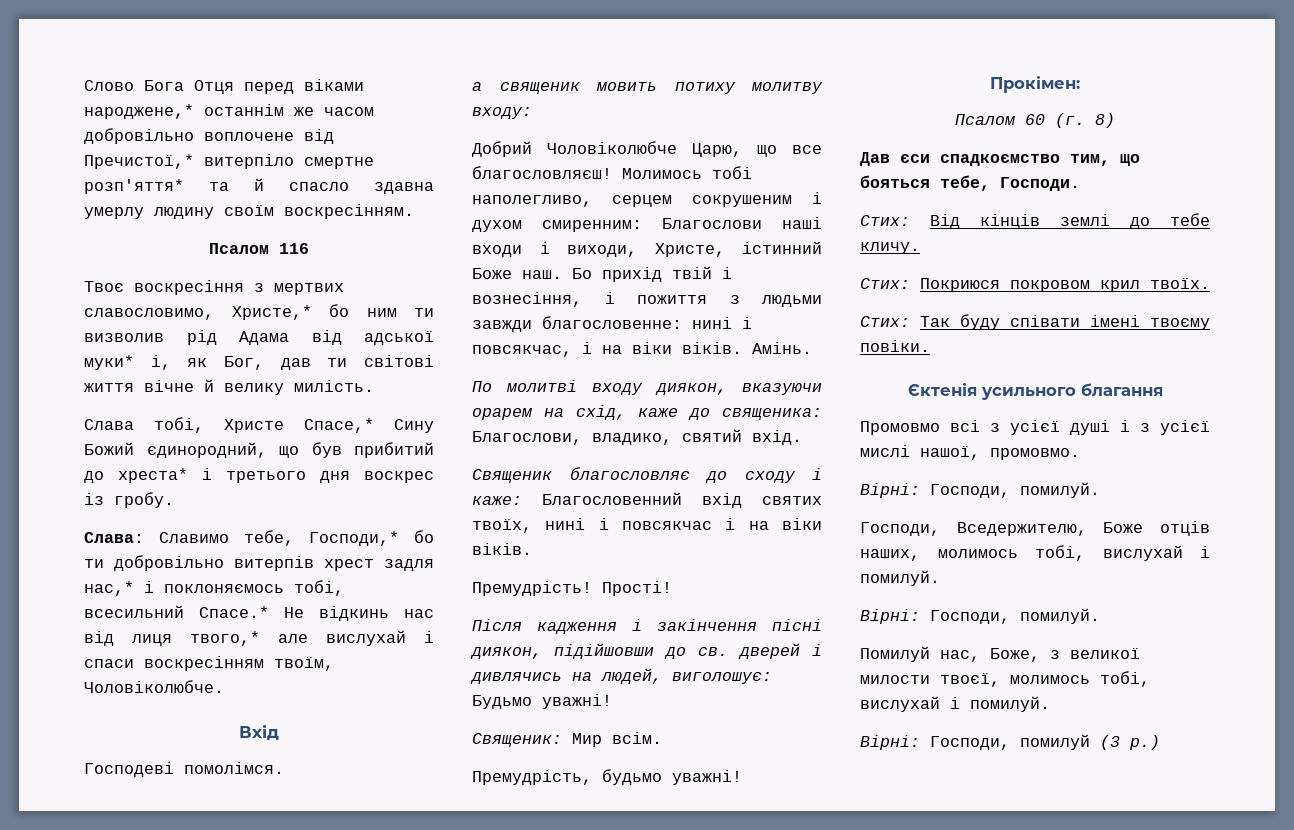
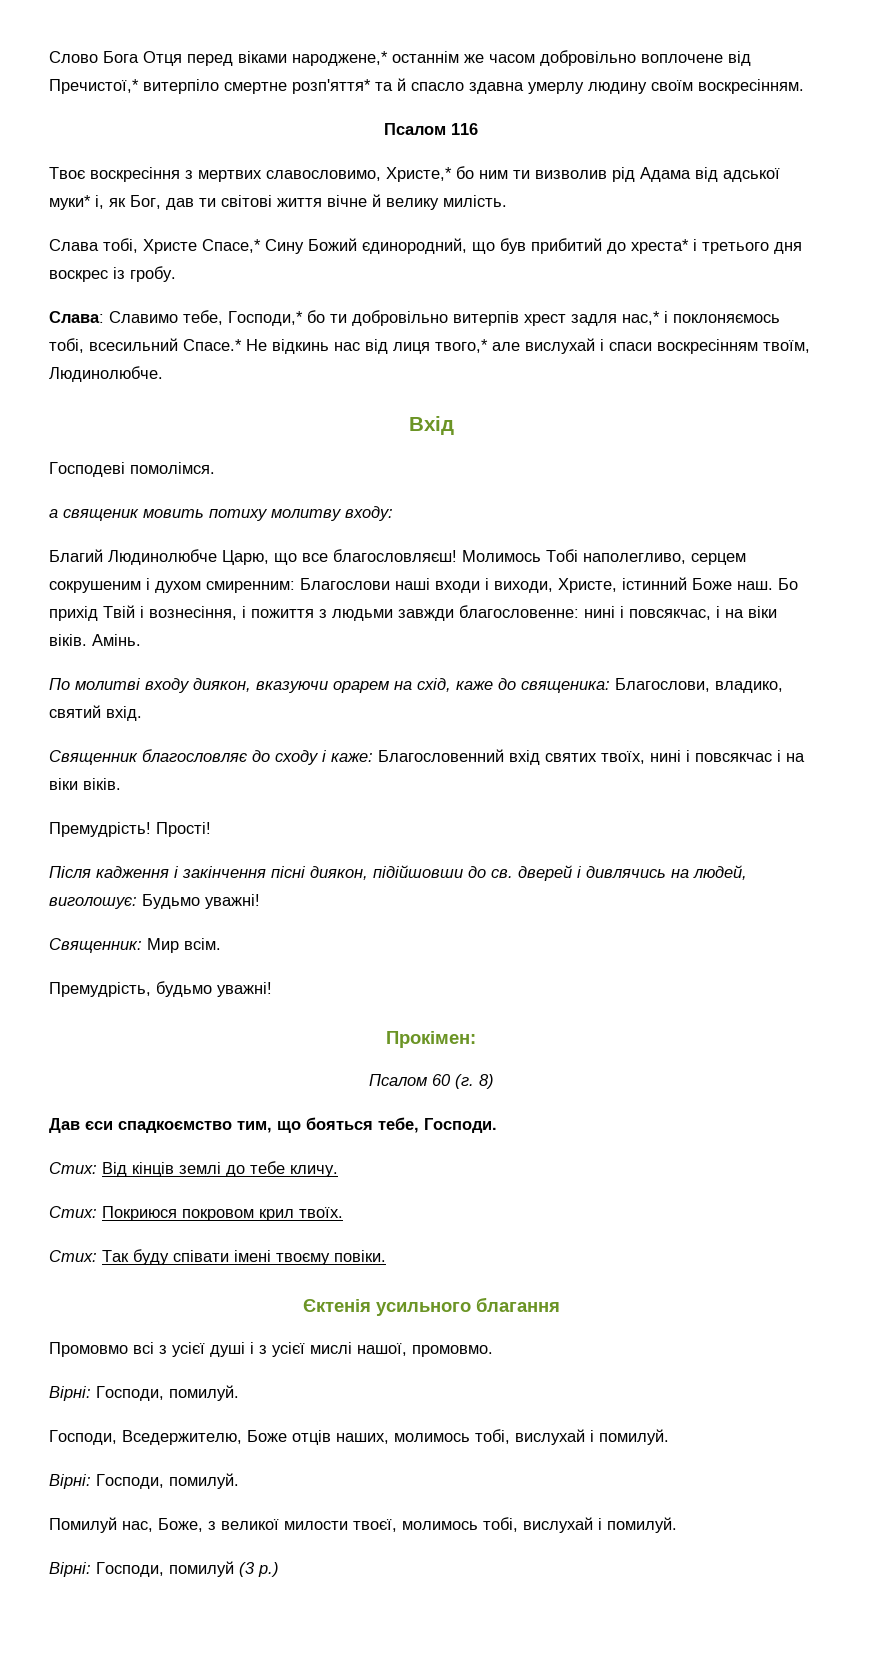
- Слава: Славимо тебе, Господи,* бо ти добровільно витерпів хрест задля нас,* і поклоняємось тобі, всесильний Спасе.* Не відкинь нас від лиця твого,* але вислухай і спаси воскресінням твоїм, Чоловіколюбче.
+ Слава: Славимо тебе, Господи,* бо ти добровільно витерпів хрест задля нас,* і поклоняємось тобі, всесильний Спасе.* Не відкинь нас від лиця твого,* але вислухай і спаси воскресінням твоїм, Людинолюбче.
- Добрий Чоловіколюбче Царю, що все благословляєш!
+ Благий Людинолюбче Царю, що все благословляєш!
- Молимось тобі наполегливо, серцем сокрушеним і духом смиренним: Благослови наші входи і виходи, Христе, істинний Боже наш.
+ Молимось Тобі наполегливо, серцем сокрушеним і духом смиренним: Благослови наші входи і виходи, Христе, істинний Боже наш.
- Бо прихід твій і вознесіння, і пожиття з людьми завжди благословенне: нині і повсякчас, і на віки віків.
+ Бо прихід Твій і вознесіння, і пожиття з людьми завжди благословенне: нині і повсякчас, і на віки віків.
- Священик благословляє до сходу і каже: Благословенний вхід святих твоїх, нині і повсякчас і на віки віків.
+ Священник благословляє до сходу і каже: Благословенний вхід святих твоїх, нині і повсякчас і на віки віків.
- Священик: Мир всім.
+ Священник: Мир всім.

